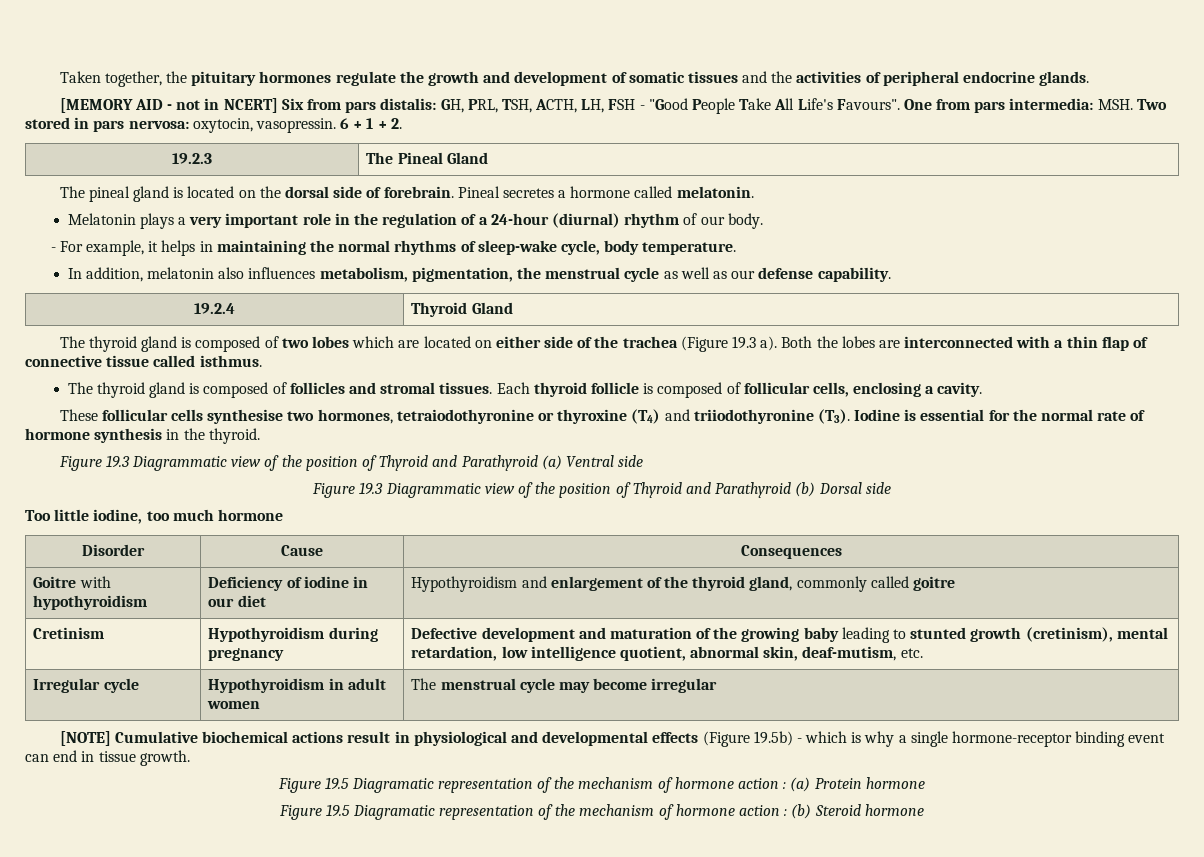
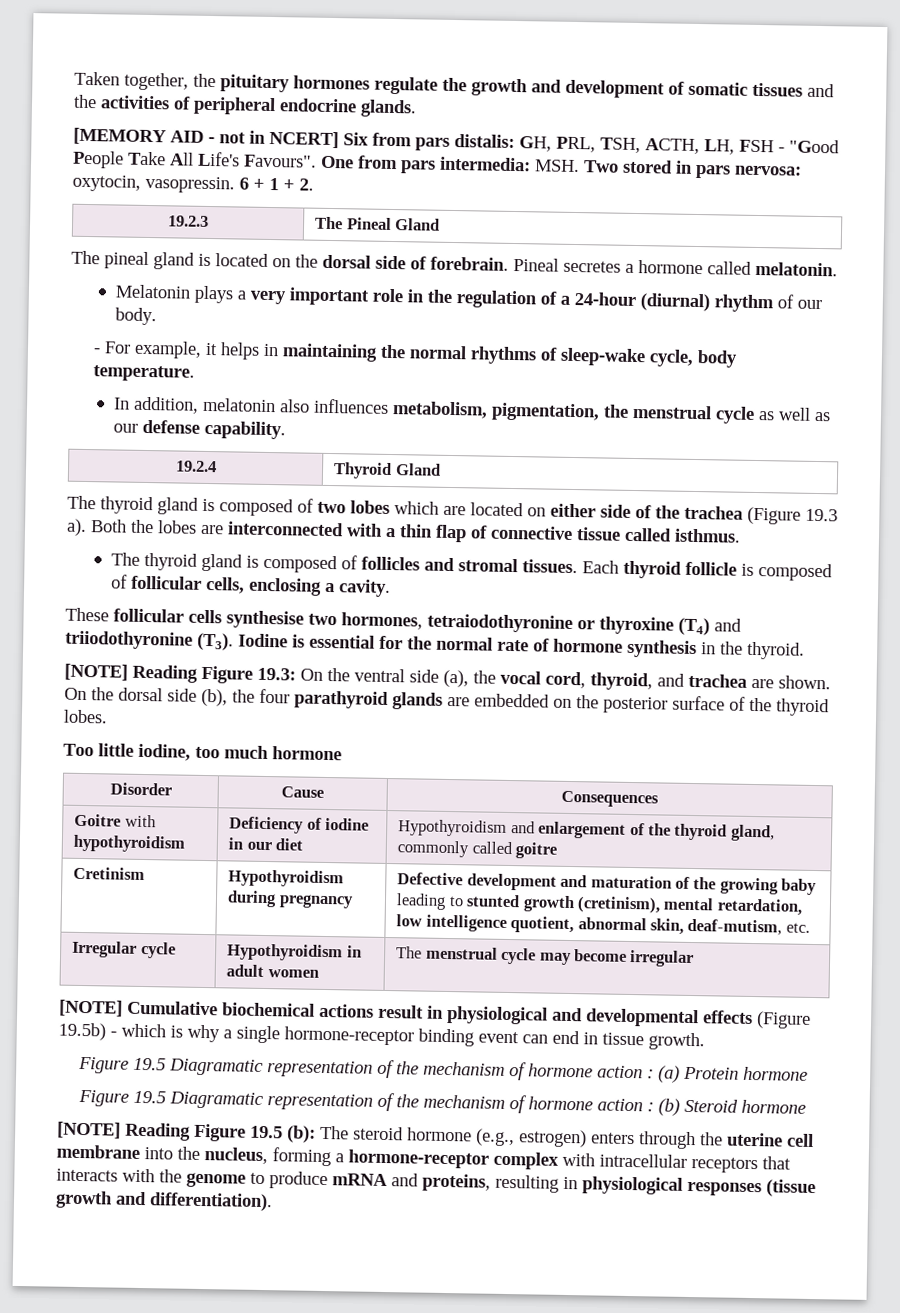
- Figure 19.3 Diagrammatic view of the position of Thyroid and Parathyroid (a) Ventral side
- Figure 19.3 Diagrammatic view of the position of Thyroid and Parathyroid (b) Dorsal side
+ [NOTE] Reading Figure 19.3: On the ventral side (a), the vocal cord, thyroid, and trachea are shown. On the dorsal side (b), the four parathyroid glands are embedded on the posterior surface of the thyroid lobes.
+ [NOTE] Reading Figure 19.5 (b): The steroid hormone (e.g., estrogen) enters through the uterine cell membrane into the nucleus, forming a hormone-receptor complex with intracellular receptors that interacts with the genome to produce mRNA and proteins, resulting in physiological responses (tissue growth and differentiation).

